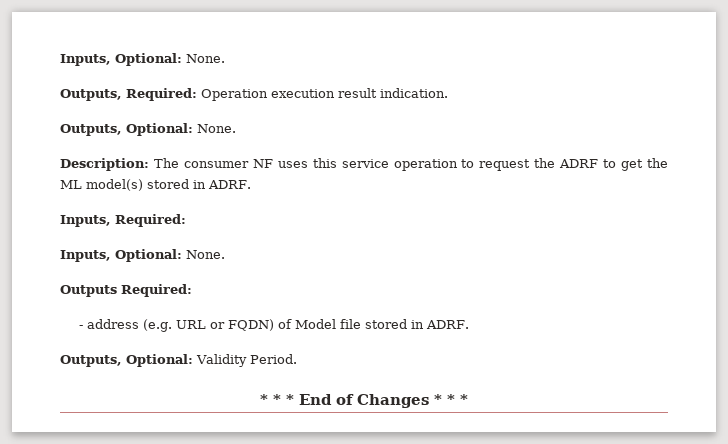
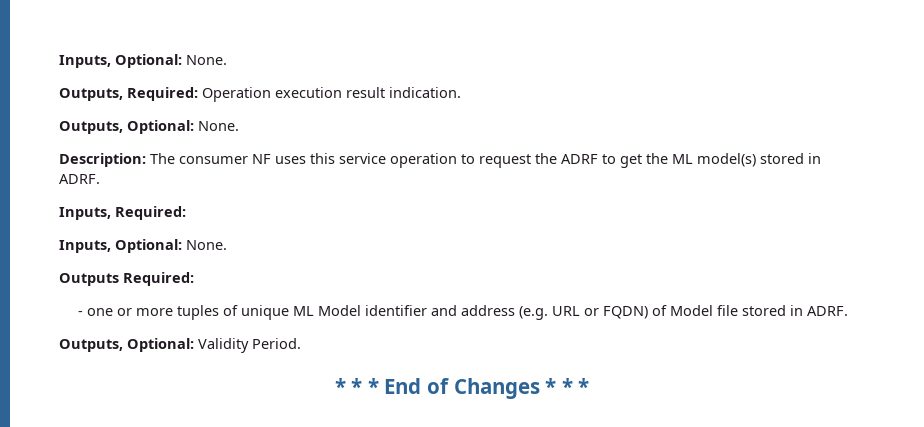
- - address (e.g. URL or FQDN) of Model file stored in ADRF.
+ - one or more tuples of unique ML Model identifier and address (e.g. URL or FQDN) of Model file stored in ADRF.

